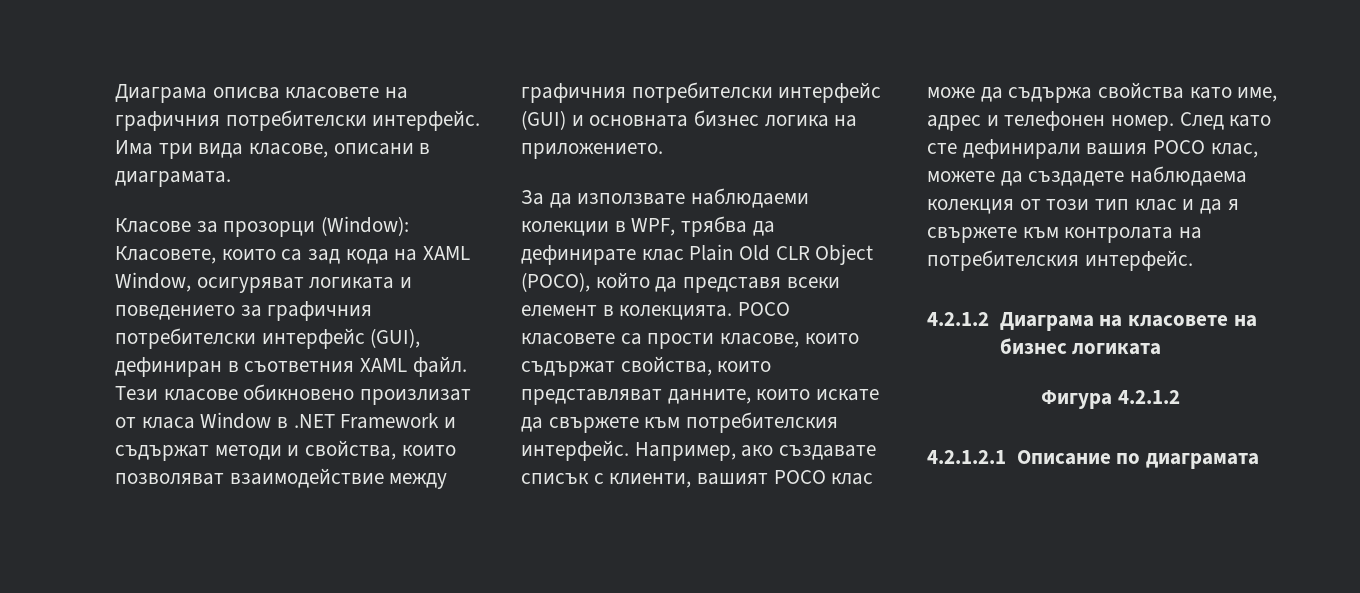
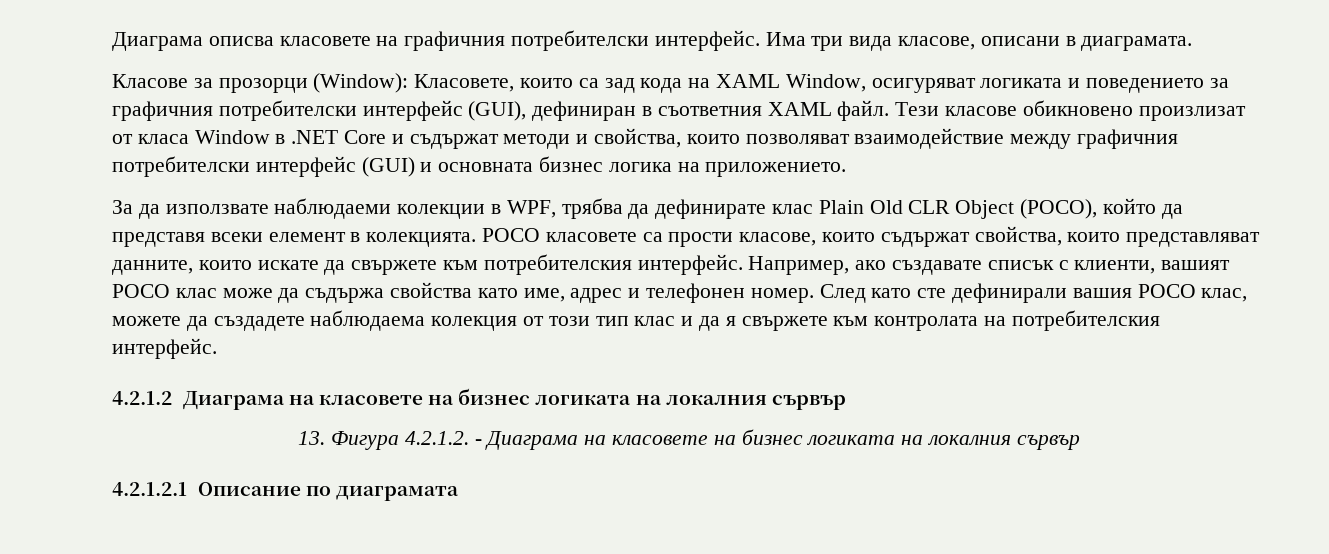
- Тези класове обикновено произлизат от класа Window в .NET Framework и съдържат методи и свойства, които позволяват взаимодействие между графичния потребителски интерфейс (GUI) и основната бизнес логика на приложението.
+ Тези класове обикновено произлизат от класа Window в .NET Core и съдържат методи и свойства, които позволяват взаимодействие между графичния потребителски интерфейс (GUI) и основната бизнес логика на приложението.
- 4.2.1.2 Диаграма на класовете на бизнес логиката
- Фигура 4.2.1.2
+ 4.2.1.2 Диаграма на класовете на бизнес логиката на локалния сървър
+ 13. Фигура 4.2.1.2. - Диаграма на класовете на бизнес логиката на локалния сървър

